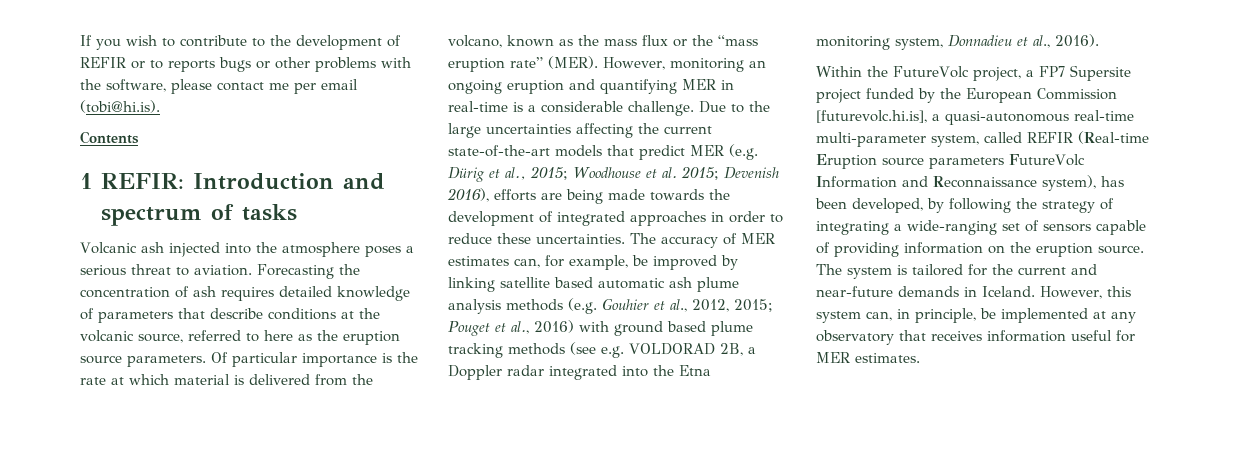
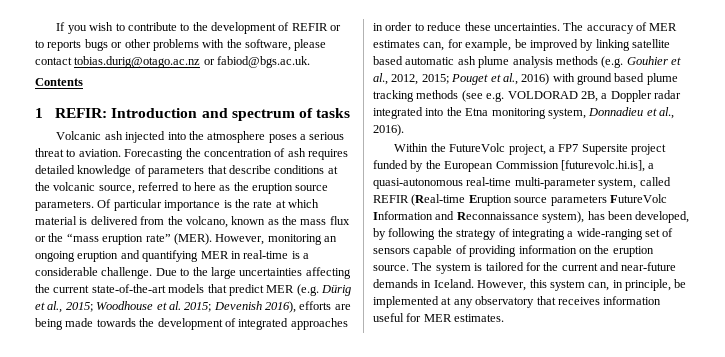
- If you wish to contribute to the development of REFIR or to reports bugs or other problems with the software, please contact me per email (tobi@hi.is).
+ If you wish to contribute to the development of REFIR or to reports bugs or other problems with the software, please contact tobias.durig@otago.ac.nz or fabiod@bgs.ac.uk.

